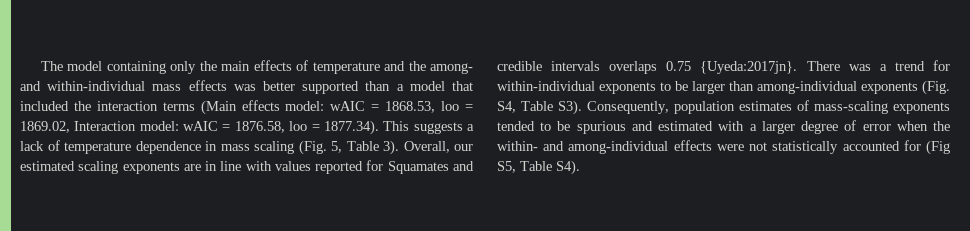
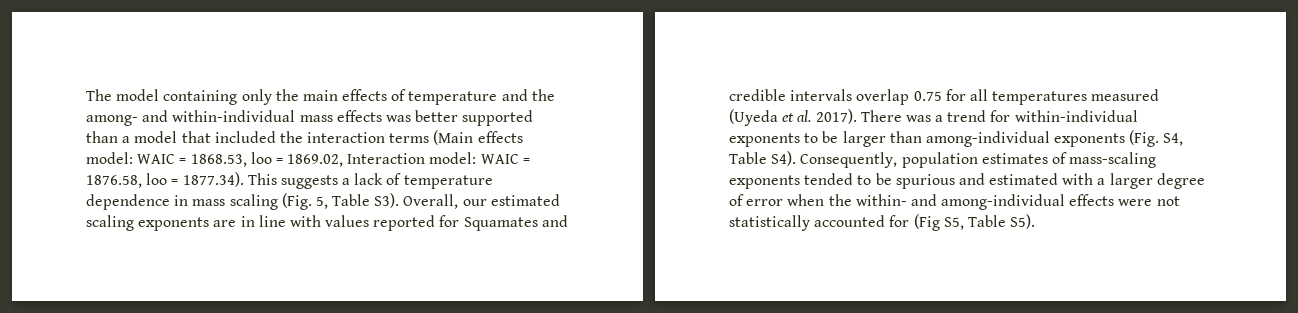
- wAIC = 1868.53, loo = 1869.02, Interaction model:
+ WAIC = 1868.53, loo = 1869.02, Interaction model:
- wAIC = 1876.58, loo = 1877.34). This suggests a lack of temperature dependence in mass scaling (Fig. 5, Table 3). Overall, our estimated scaling exponents are in line with values reported for Squamates and credible intervals overlaps 0.75 {Uyeda:2017jn}.
+ WAIC = 1876.58, loo = 1877.34). This suggests a lack of temperature dependence in mass scaling (Fig. 5, Table S3). Overall, our estimated scaling exponents are in line with values reported for Squamates and credible intervals overlap 0.75 for all temperatures measured (Uyeda et al. 2017).
- There was a trend for within-individual exponents to be larger than among-individual exponents (Fig. S4, Table S3). Consequently, population estimates of mass-scaling exponents tended to be spurious and estimated with a larger degree of error when the within- and among-individual effects were not statistically accounted for (Fig S5, Table S4).
+ There was a trend for within-individual exponents to be larger than among-individual exponents (Fig. S4, Table S4). Consequently, population estimates of mass-scaling exponents tended to be spurious and estimated with a larger degree of error when the within- and among-individual effects were not statistically accounted for (Fig S5, Table S5).

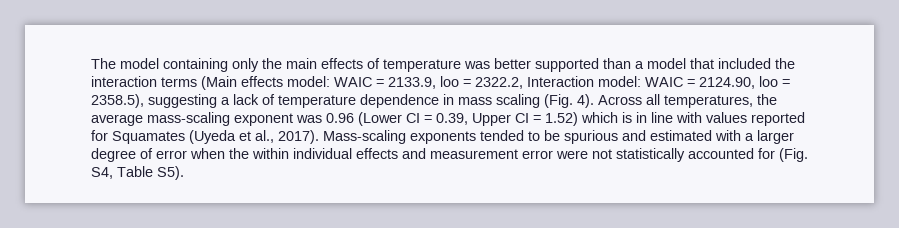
- The model containing only the main effects of temperature and the among- and within-individual mass effects was better supported than a model that included the interaction terms (Main effects model:
+ The model containing only the main effects of temperature was better supported than a model that included the interaction terms (Main effects model:
- WAIC = 1868.53, loo = 1869.02, Interaction model:
+ WAIC = 2133.9, loo = 2322.2, Interaction model:
- WAIC = 1876.58, loo = 1877.34). This suggests a lack of temperature dependence in mass scaling (Fig. 5, Table S3). Overall, our estimated scaling exponents are in line with values reported for Squamates and credible intervals overlap 0.75 for all temperatures measured (Uyeda et al. 2017). There was a trend for within-individual exponents to be larger than among-individual exponents (Fig. S4, Table S4). Consequently, population estimates of mass-scaling exponents tended to be spurious and estimated with a larger degree of error when the within- and among-individual effects were not statistically accounted for (Fig S5, Table S5).
+ WAIC = 2124.90, loo = 2358.5), suggesting a lack of temperature dependence in mass scaling (Fig. 4). Across all temperatures, the average mass-scaling exponent was 0.96 (Lower CI = 0.39, Upper CI = 1.52) which is in line with values reported for Squamates (Uyeda et al., 2017). Mass-scaling exponents tended to be spurious and estimated with a larger degree of error when the within individual effects and measurement error were not statistically accounted for (Fig. S4, Table S5).

